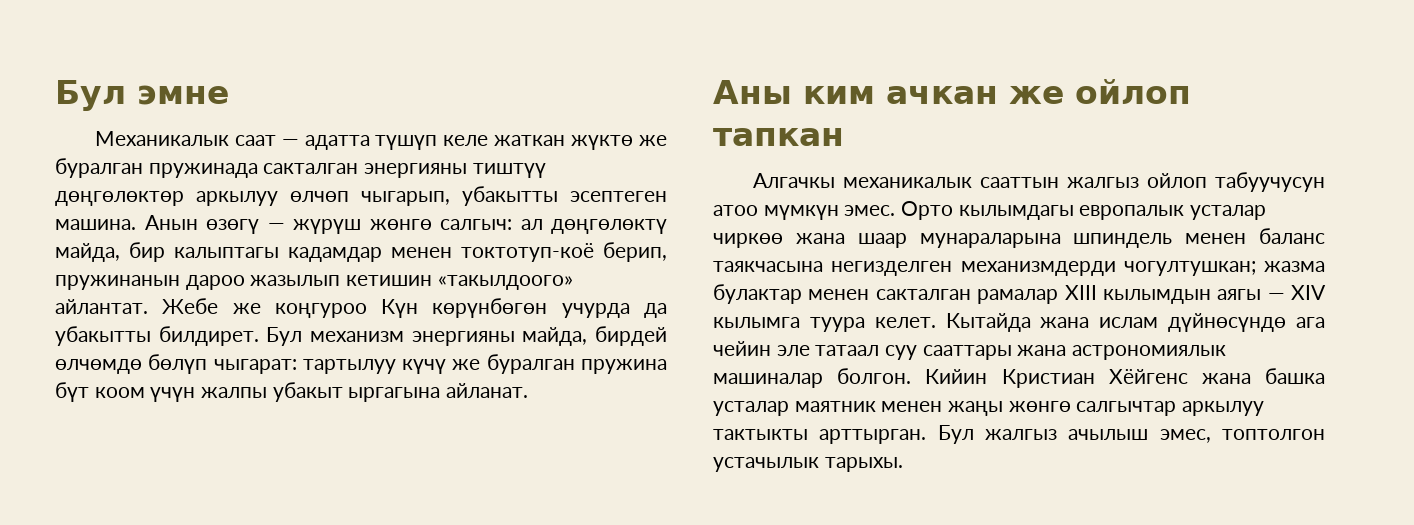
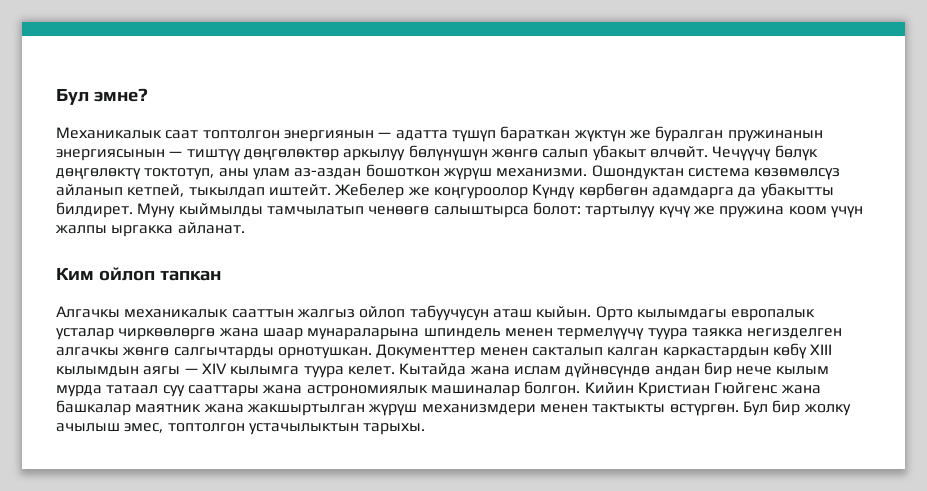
- Бул эмне
+ Бул эмне?
- Механикалык саат — адатта түшүп келе жаткан жүктө же буралган пружинада сакталган энергияны тиштүү дөңгөлөктөр аркылуу өлчөп чыгарып, убакытты эсептеген машина. Анын өзөгү — жүрүш жөнгө салгыч: ал дөңгөлөктү майда, бир калыптагы кадамдар менен токтотуп-коё берип, пружинанын дароо жазылып кетишин «такылдоого» айлантат. Жебе же коңгуроо Күн көрүнбөгөн учурда да убакытты билдирет. Бул механизм энергияны майда, бирдей өлчөмдө бөлүп чыгарат: тартылуу күчү же буралган пружина бүт коом үчүн жалпы убакыт ыргагына айланат.
+ Механикалык саат топтолгон энергиянын — адатта түшүп бараткан жүктүн же буралган пружинанын энергиясынын — тиштүү дөңгөлөктөр аркылуу бөлүнүшүн жөнгө салып убакыт өлчөйт. Чечүүчү бөлүк дөңгөлөктү токтотуп, аны улам аз-аздан бошоткон жүрүш механизми. Ошондуктан система көзөмөлсүз айланып кетпей, тыкылдап иштейт. Жебелер же коңгуроолор Күндү көрбөгөн адамдарга да убакытты билдирет. Муну кыймылды тамчылатып ченөөгө салыштырса болот: тартылуу күчү же пружина коом үчүн жалпы ыргакка айланат.
- Аны ким ачкан же ойлоп тапкан
+ Ким ойлоп тапкан
- Алгачкы механикалык сааттын жалгыз ойлоп табуучусун атоо мүмкүн эмес.
+ Алгачкы механикалык сааттын жалгыз ойлоп табуучусун аташ кыйын.
- Орто кылымдагы европалык усталар чиркөө жана шаар мунараларына шпиндель менен баланс таякчасына негизделген механизмдерди чогултушкан; жазма булактар менен сакталган рамалар XIII кылымдын аягы — XIV кылымга туура келет.
+ Орто кылымдагы европалык усталар чиркөөлөргө жана шаар мунараларына шпиндель менен термелүүчү туура таякка негизделген алгачкы жөнгө салгычтарды орнотушкан. Документтер менен сакталып калган каркастардын көбү XIII кылымдын аягы — XIV кылымга туура келет.
- Кытайда жана ислам дүйнөсүндө ага чейин эле татаал суу сааттары жана астрономиялык машиналар болгон.
+ Кытайда жана ислам дүйнөсүндө андан бир нече кылым мурда татаал суу сааттары жана астрономиялык машиналар болгон.
- Кийин Кристиан Хёйгенс жана башка усталар маятник менен жаңы жөнгө салгычтар аркылуу тактыкты арттырган. Бул жалгыз ачылыш эмес, топтолгон устачылык тарыхы.
+ Кийин Кристиан Гюйгенс жана башкалар маятник жана жакшыртылган жүрүш механизмдери менен тактыкты өстүргөн. Бул бир жолку ачылыш эмес, топтолгон устачылыктын тарыхы.

